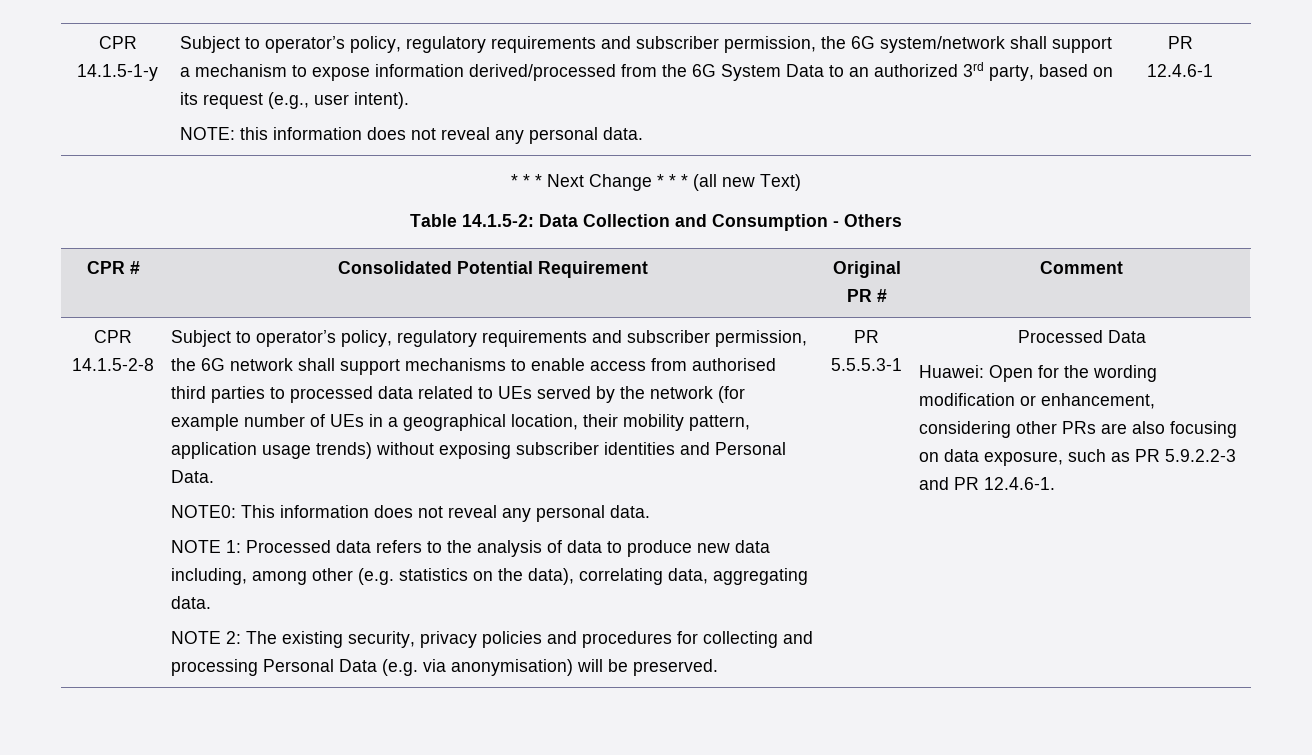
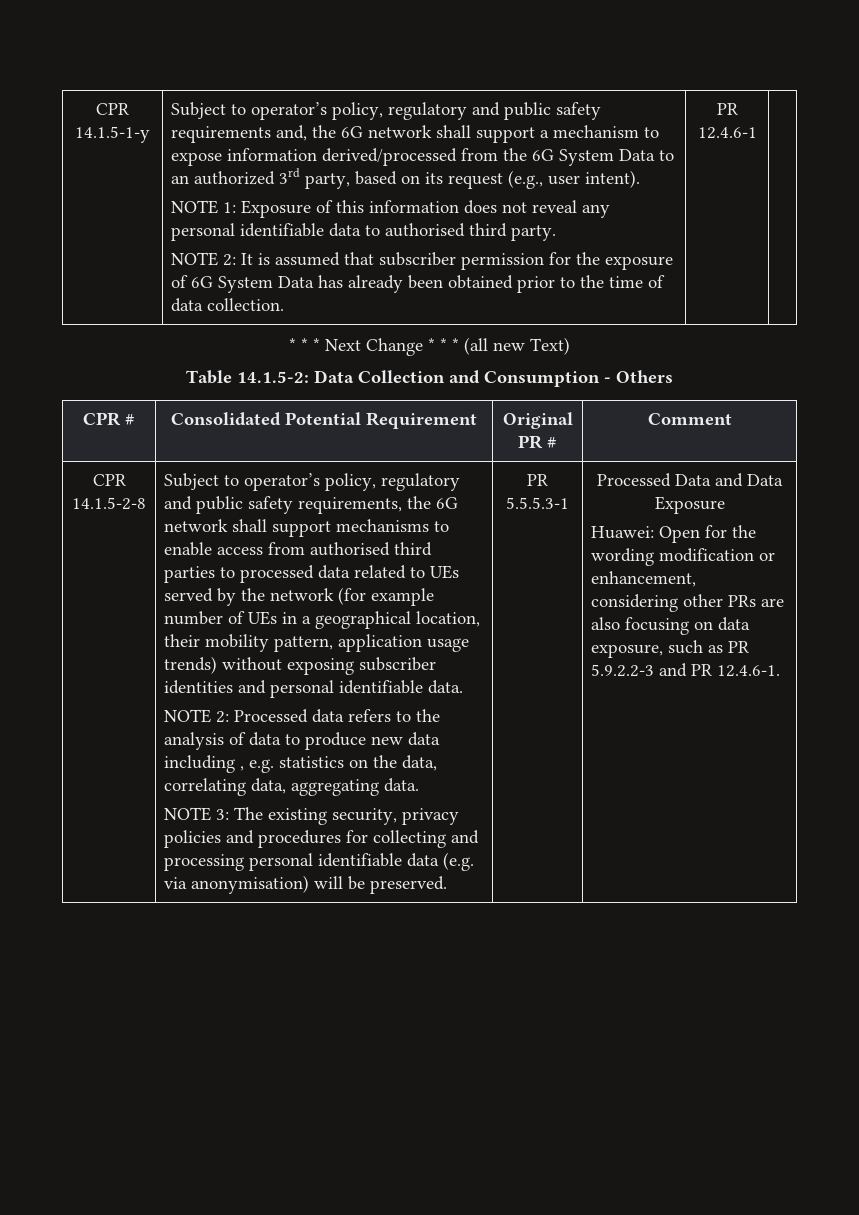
- Subject to operator’s policy, regulatory requirements and subscriber permission, the 6G system/network shall support a mechanism to expose information derived/processed from the 6G System Data to an authorized 3rd party, based on its request (e.g., user intent).
+ Subject to operator’s policy, regulatory and public safety requirements and, the 6G network shall support a mechanism to expose information derived/processed from the 6G System Data to an authorized 3rd party, based on its request (e.g., user intent).
- NOTE: this information does not reveal any personal data.
+ NOTE 1: Exposure of this information does not reveal any personal identifiable data to authorised third party.
+ NOTE 2: It is assumed that subscriber permission for the exposure of 6G System Data has already been obtained prior to the time of data collection.
- Subject to operator’s policy, regulatory requirements and subscriber permission, the 6G network shall support mechanisms to enable access from authorised third parties to processed data related to UEs served by the network (for example number of UEs in a geographical location, their mobility pattern, application usage trends) without exposing subscriber identities and Personal Data.
- NOTE0: This information does not reveal any personal data.
- NOTE 1:
+ Subject to operator’s policy, regulatory and public safety requirements, the 6G network shall support mechanisms to enable access from authorised third parties to processed data related to UEs served by the network (for example number of UEs in a geographical location, their mobility pattern, application usage trends) without exposing subscriber identities and personal identifiable data.
+ NOTE 2:
- Processed data refers to the analysis of data to produce new data including, among other (e.g. statistics on the data), correlating data, aggregating data.
+ Processed data refers to the analysis of data to produce new data including , e.g. statistics on the data, correlating data, aggregating data.
- NOTE 2: The existing security, privacy policies and procedures for collecting and processing Personal Data (e.g. via anonymisation) will be preserved.
+ NOTE 3: The existing security, privacy policies and procedures for collecting and processing personal identifiable data (e.g. via anonymisation) will be preserved.
- Processed Data
+ Processed Data and Data Exposure

